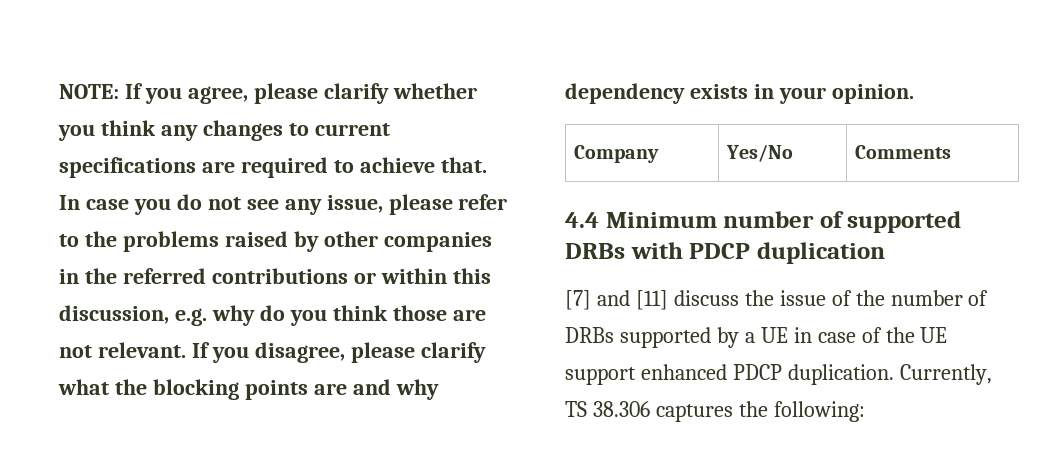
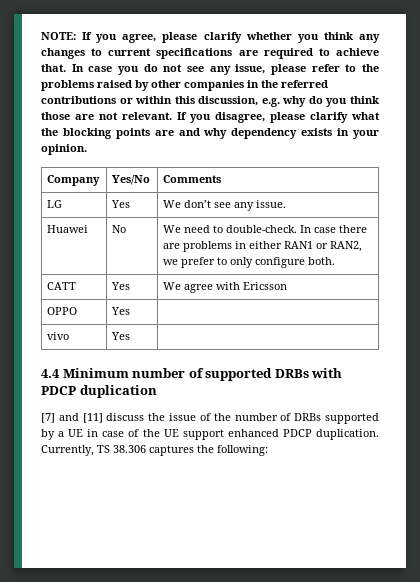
+ LG | Yes | We don’t see any issue.
+ Huawei | No | We need to double-check. In case there are problems in either RAN1 or RAN2, we prefer to only configure both.
+ CATT | Yes | We agree with Ericsson
+ OPPO | Yes |
+ vivo | Yes |

